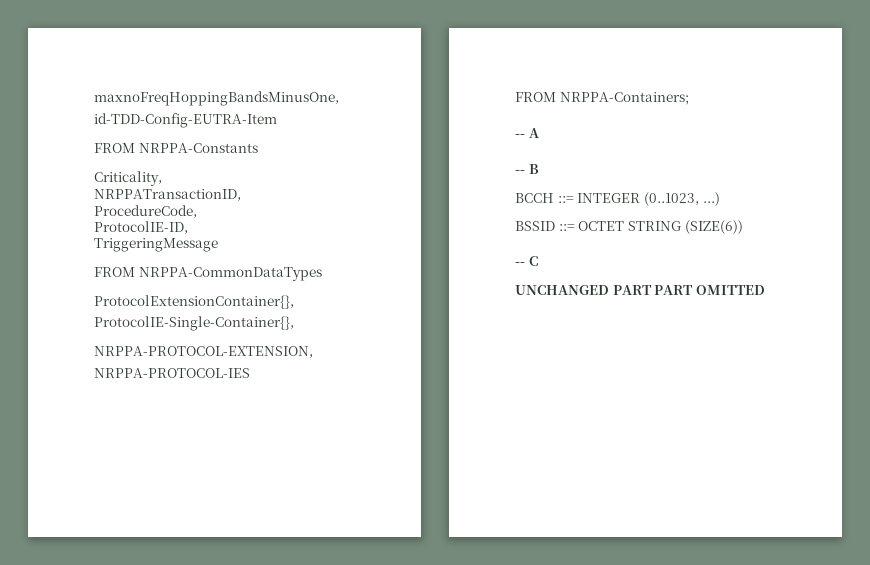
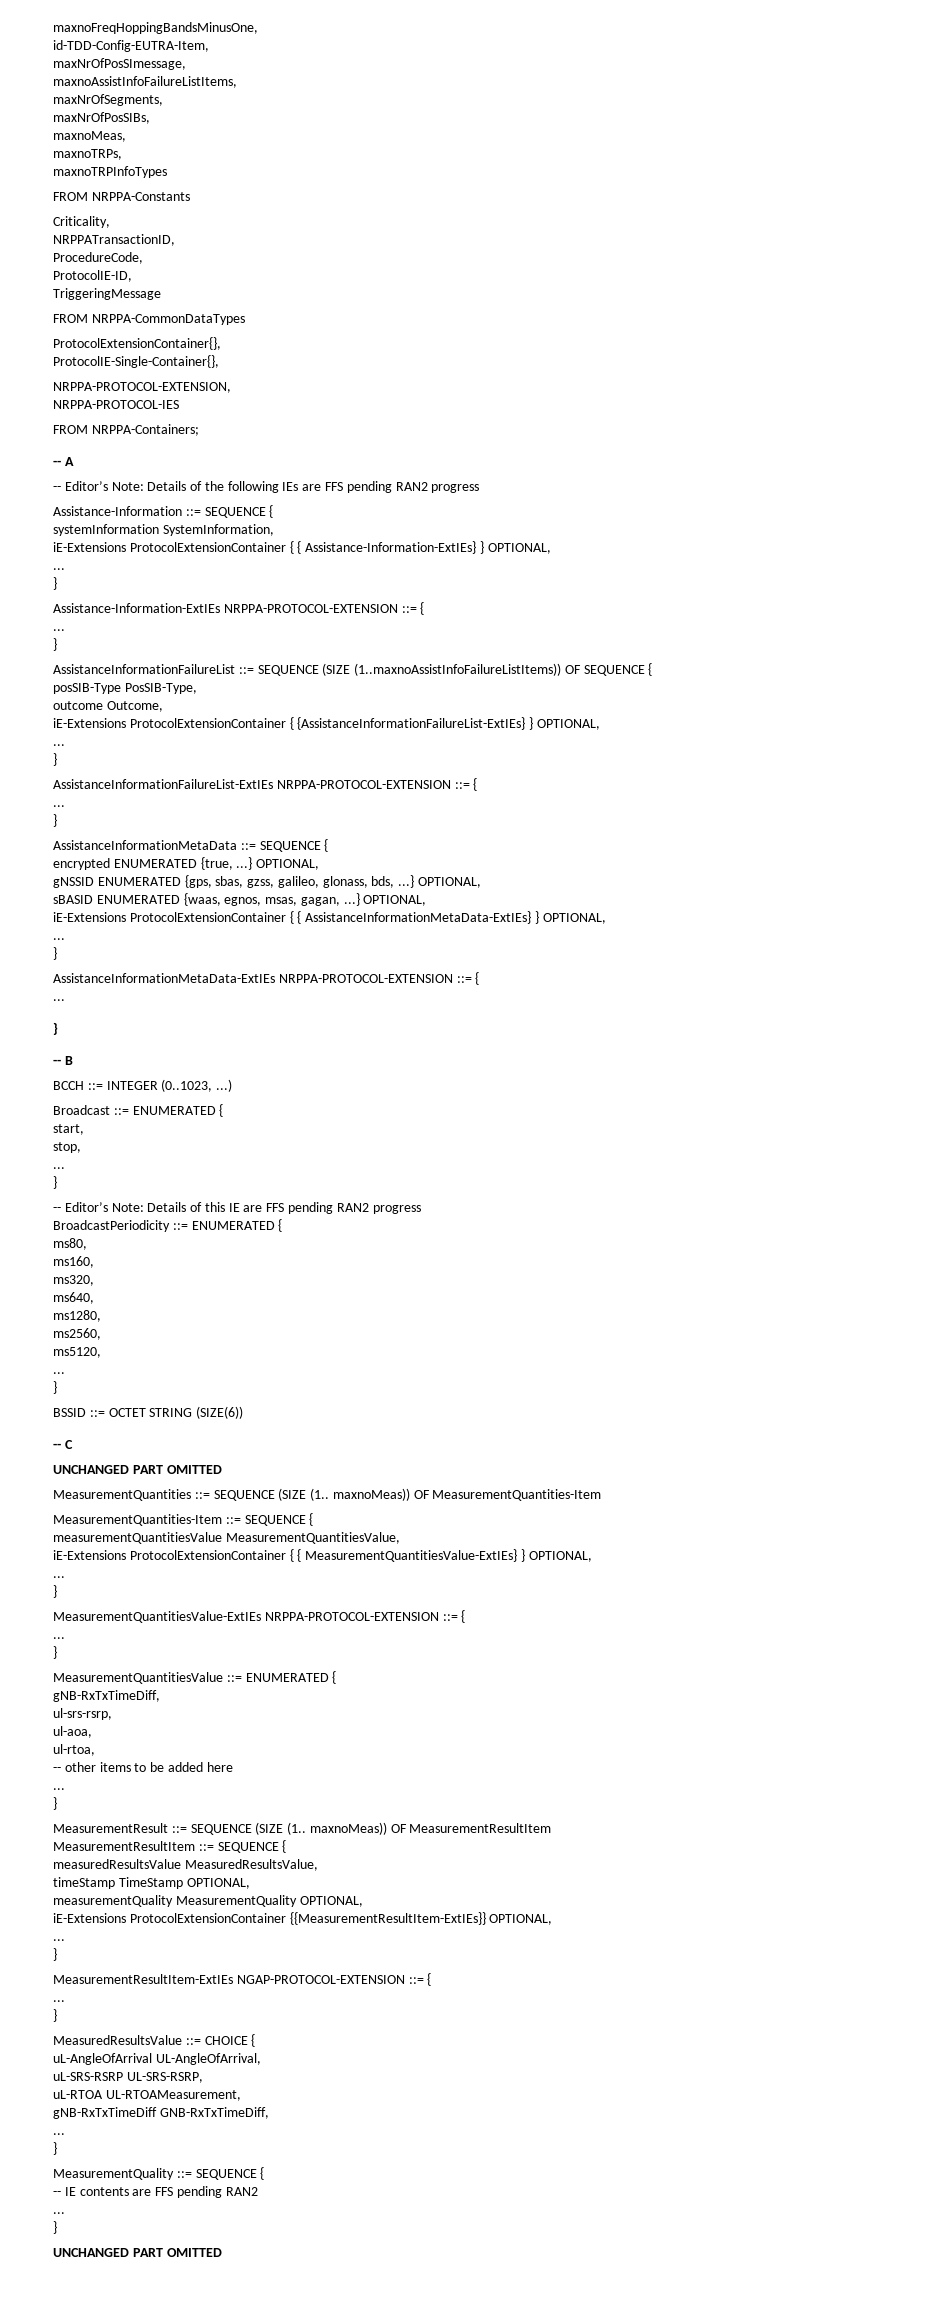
- id-TDD-Config-EUTRA-Item
+ id-TDD-Config-EUTRA-Item,
+ maxNrOfPosSImessage,
+ maxnoAssistInfoFailureListItems,
+ maxNrOfSegments,
+ maxNrOfPosSIBs,
+ maxnoMeas,
+ maxnoTRPs,
+ maxnoTRPInfoTypes
+ -- Editor’s Note: Details of the following IEs are FFS pending RAN2 progress
+ Assistance-Information ::= SEQUENCE {
+ systemInformation SystemInformation,
+ iE-Extensions ProtocolExtensionContainer { { Assistance-Information-ExtIEs} } OPTIONAL,
+ ...
+ }
+ Assistance-Information-ExtIEs NRPPA-PROTOCOL-EXTENSION ::= {
+ ...
+ }
+ AssistanceInformationFailureList ::= SEQUENCE (SIZE (1..maxnoAssistInfoFailureListItems)) OF SEQUENCE {
+ posSIB-Type PosSIB-Type,
+ outcome Outcome,
+ iE-Extensions ProtocolExtensionContainer { {AssistanceInformationFailureList-ExtIEs} } OPTIONAL,
+ ...
+ }
+ AssistanceInformationFailureList-ExtIEs NRPPA-PROTOCOL-EXTENSION ::= {
+ ...
+ }
+ AssistanceInformationMetaData ::= SEQUENCE {
+ encrypted ENUMERATED {true, ...} OPTIONAL,
+ gNSSID ENUMERATED {gps, sbas, gzss, galileo, glonass, bds, ...} OPTIONAL,
+ sBASID ENUMERATED {waas, egnos, msas, gagan, ...} OPTIONAL,
+ iE-Extensions ProtocolExtensionContainer { { AssistanceInformationMetaData-ExtIEs} } OPTIONAL,
+ ...
+ }
+ AssistanceInformationMetaData-ExtIEs NRPPA-PROTOCOL-EXTENSION ::= {
+ ...
+ }
+ Broadcast ::= ENUMERATED {
+ start,
+ stop,
+ ...
+ }
+ -- Editor’s Note: Details of this IE are FFS pending RAN2 progress
+ BroadcastPeriodicity ::= ENUMERATED {
+ ms80,
+ ms160,
+ ms320,
+ ms640,
+ ms1280,
+ ms2560,
+ ms5120,
+ ...
+ }
  -- C
- UNCHANGED PART PART OMITTED
+ UNCHANGED PART OMITTED
+ MeasurementQuantities ::= SEQUENCE (SIZE (1.. maxnoMeas)) OF MeasurementQuantities-Item
+ MeasurementQuantities-Item ::= SEQUENCE {
+ measurementQuantitiesValue MeasurementQuantitiesValue,
+ iE-Extensions ProtocolExtensionContainer { { MeasurementQuantitiesValue-ExtIEs} } OPTIONAL,
+ ...
+ }
+ MeasurementQuantitiesValue-ExtIEs NRPPA-PROTOCOL-EXTENSION ::= {
+ ...
+ }
+ MeasurementQuantitiesValue ::= ENUMERATED {
+ gNB-RxTxTimeDiff,
+ ul-srs-rsrp,
+ ul-aoa,
+ ul-rtoa,
+ -- other items to be added here
+ ...
+ }
+ MeasurementResult ::= SEQUENCE (SIZE (1.. maxnoMeas)) OF MeasurementResultItem
+ MeasurementResultItem ::= SEQUENCE {
+ measuredResultsValue MeasuredResultsValue,
+ timeStamp TimeStamp OPTIONAL,
+ measurementQuality MeasurementQuality OPTIONAL,
+ iE-Extensions ProtocolExtensionContainer {{MeasurementResultItem-ExtIEs}} OPTIONAL,
+ ...
+ }
+ MeasurementResultItem-ExtIEs NGAP-PROTOCOL-EXTENSION ::= {
+ ...
+ }
+ MeasuredResultsValue ::= CHOICE {
+ uL-AngleOfArrival UL-AngleOfArrival,
+ uL-SRS-RSRP UL-SRS-RSRP,
+ uL-RTOA UL-RTOAMeasurement,
+ gNB-RxTxTimeDiff GNB-RxTxTimeDiff,
+ ...
+ }
+ MeasurementQuality ::= SEQUENCE {
+ -- IE contents are FFS pending RAN2
+ ...
+ }
+ UNCHANGED PART OMITTED

